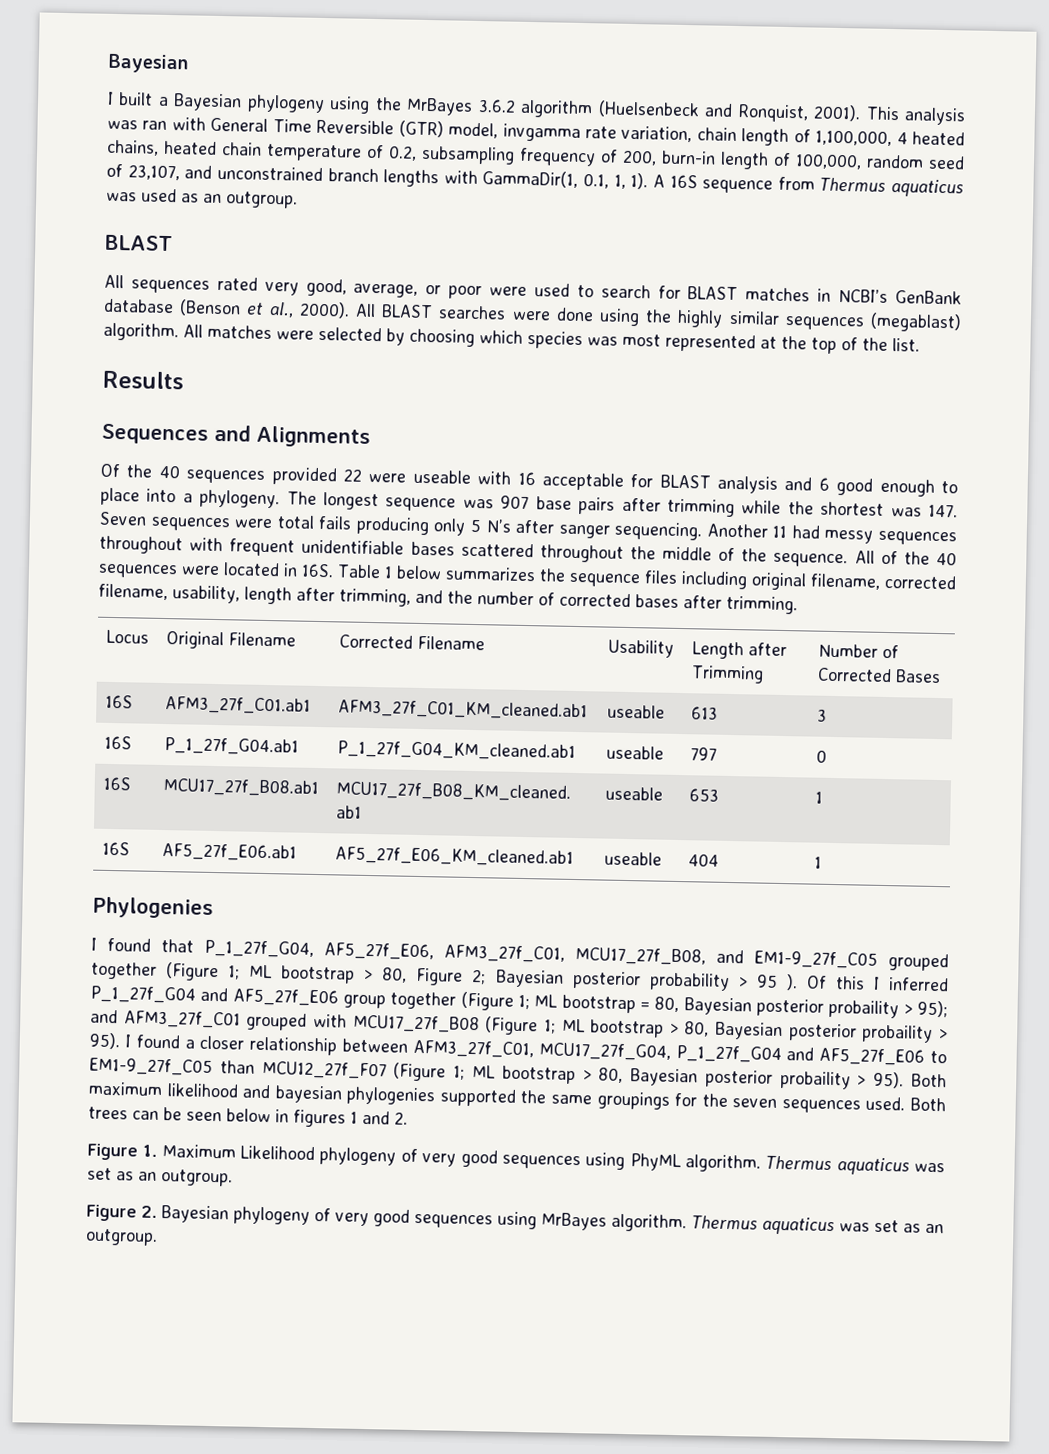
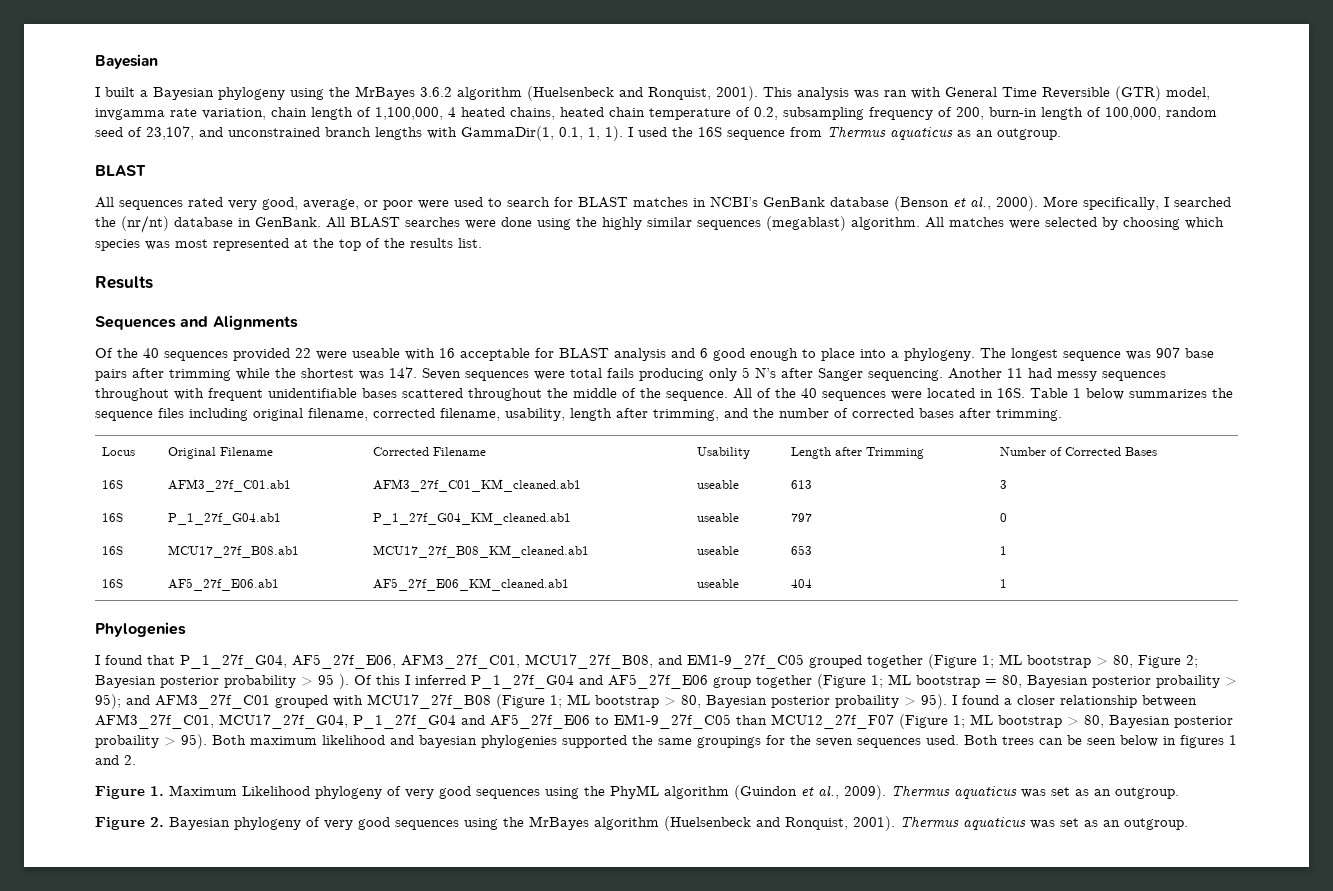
- A 16S sequence from Thermus aquaticus was used as an outgroup.
+ I used the 16S sequence from Thermus aquaticus as an outgroup.
+ More specifically, I searched the (nr/nt) database in GenBank.
- All matches were selected by choosing which species was most represented at the top of the list.
+ All matches were selected by choosing which species was most represented at the top of the results list.
- The longest sequence was 907 base pairs after trimming while the shortest was 147. Seven sequences were total fails producing only 5 N’s after sanger sequencing.
+ The longest sequence was 907 base pairs after trimming while the shortest was 147. Seven sequences were total fails producing only 5 N’s after Sanger sequencing.
- Figure 1. Maximum Likelihood phylogeny of very good sequences using PhyML algorithm.
+ Figure 1. Maximum Likelihood phylogeny of very good sequences using the PhyML algorithm (Guindon et al., 2009).
- Figure 2. Bayesian phylogeny of very good sequences using MrBayes algorithm.
+ Figure 2. Bayesian phylogeny of very good sequences using the MrBayes algorithm (Huelsenbeck and Ronquist, 2001).

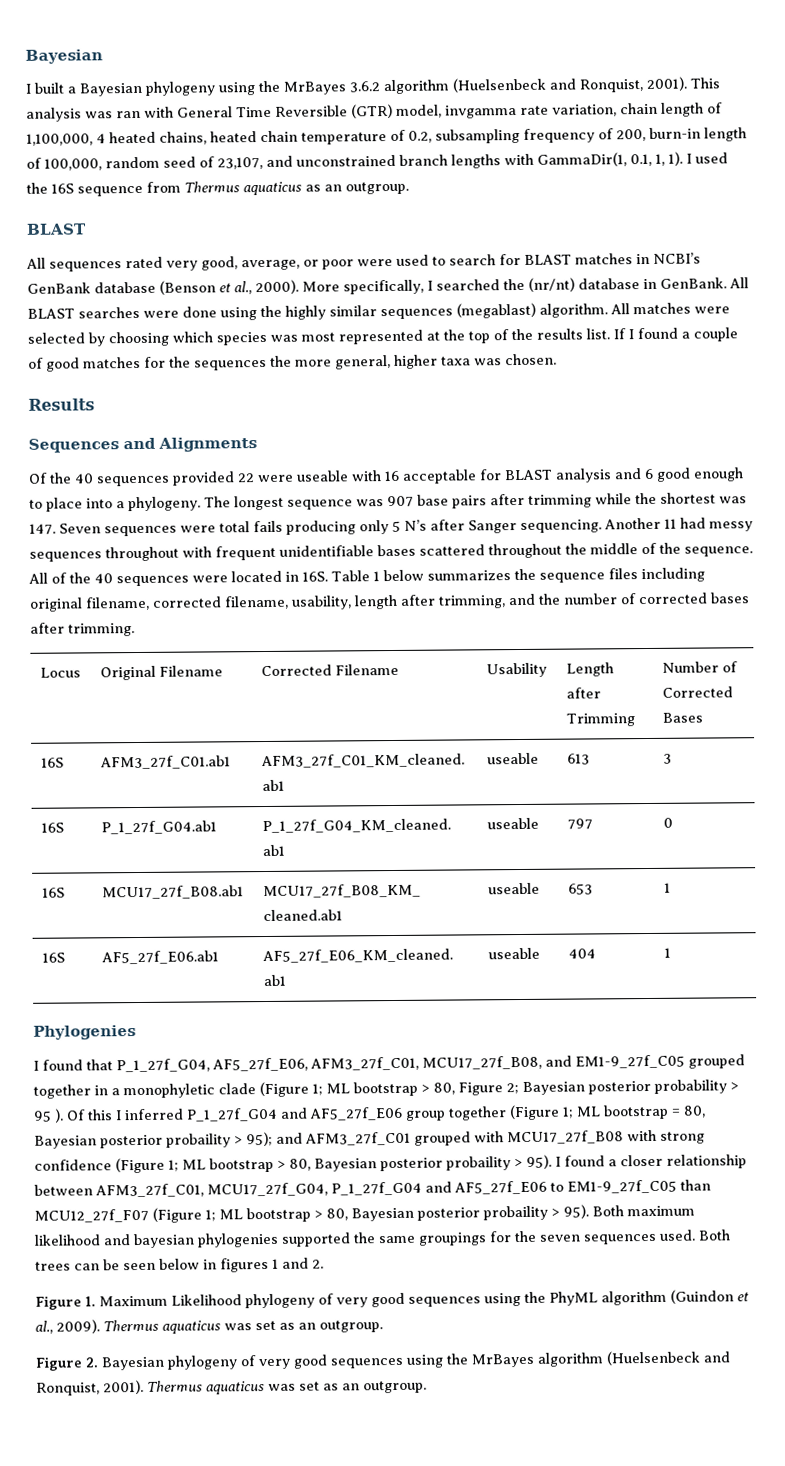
+ If I found a couple of good matches for the sequences the more general, higher taxa was chosen.
- I found that P_1_27f_G04, AF5_27f_E06, AFM3_27f_C01, MCU17_27f_B08, and EM1-9_27f_C05 grouped together (Figure 1; ML bootstrap > 80, Figure 2; Bayesian posterior probability > 95 ).
+ I found that P_1_27f_G04, AF5_27f_E06, AFM3_27f_C01, MCU17_27f_B08, and EM1-9_27f_C05 grouped together in a monophyletic clade (Figure 1; ML bootstrap > 80, Figure 2; Bayesian posterior probability > 95 ).
- Of this I inferred P_1_27f_G04 and AF5_27f_E06 group together (Figure 1; ML bootstrap = 80, Bayesian posterior probaility > 95); and AFM3_27f_C01 grouped with MCU17_27f_B08 (Figure 1; ML bootstrap > 80, Bayesian posterior probaility > 95).
+ Of this I inferred P_1_27f_G04 and AF5_27f_E06 group together (Figure 1; ML bootstrap = 80, Bayesian posterior probaility > 95); and AFM3_27f_C01 grouped with MCU17_27f_B08 with strong confidence (Figure 1; ML bootstrap > 80, Bayesian posterior probaility > 95).

